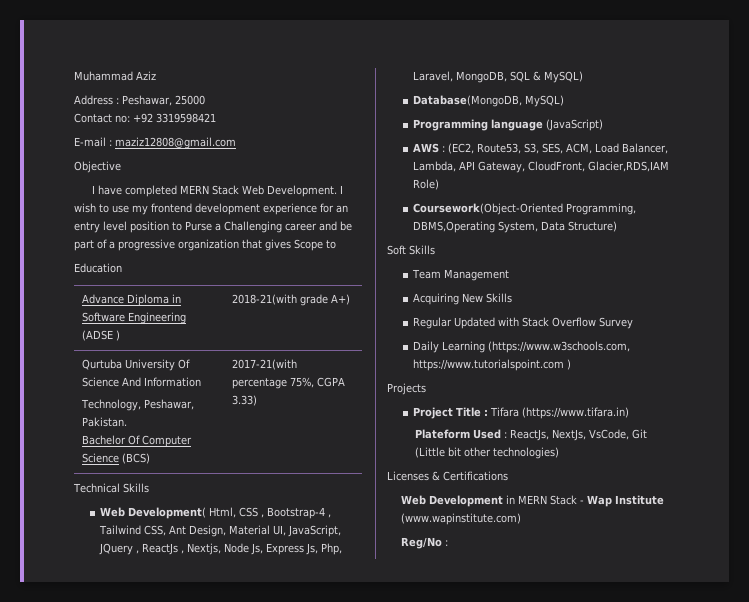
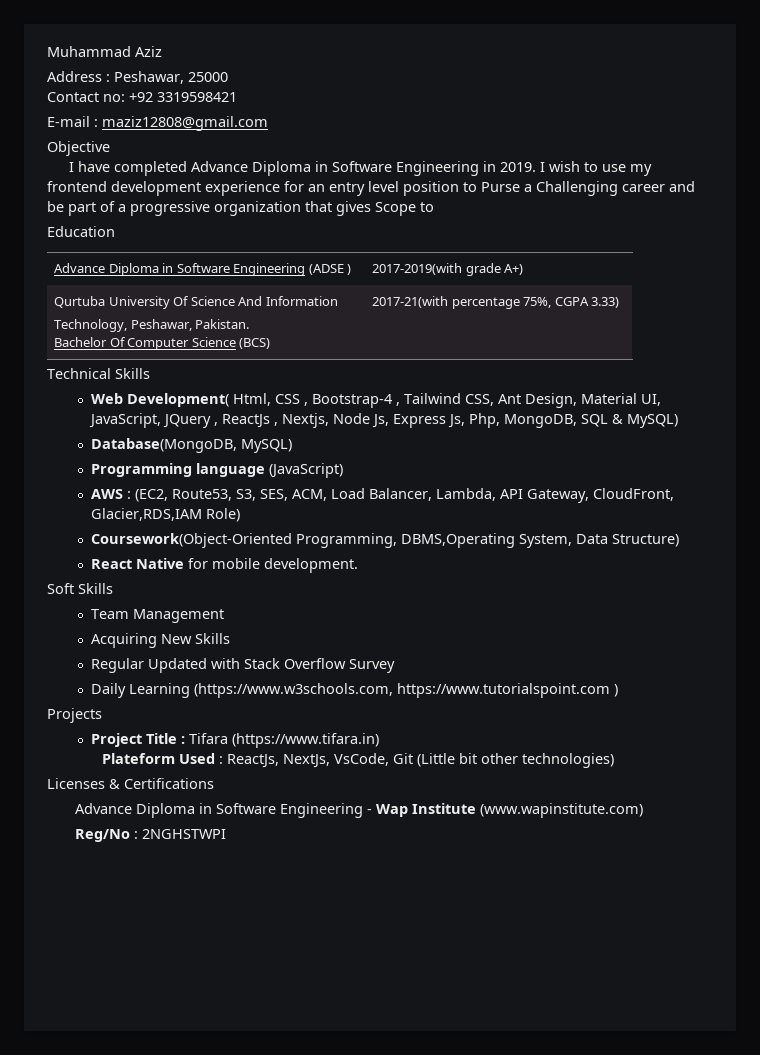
- I have completed MERN Stack Web Development.
+ I have completed Advance Diploma in Software Engineering in 2019.
- Advance Diploma in Software Engineering (ADSE ) | 2018-21(with grade A+)
+ Advance Diploma in Software Engineering (ADSE ) | 2017-2019(with grade A+)
- Web Development( Html, CSS , Bootstrap-4 , Tailwind CSS, Ant Design, Material UI, JavaScript, JQuery , ReactJs , Nextjs, Node Js, Express Js, Php, Laravel, MongoDB, SQL & MySQL)
+ Web Development( Html, CSS , Bootstrap-4 , Tailwind CSS, Ant Design, Material UI, JavaScript, JQuery , ReactJs , Nextjs, Node Js, Express Js, Php, MongoDB, SQL & MySQL)
+ React Native for mobile development.
- Web Development in MERN Stack - Wap Institute (www.wapinstitute.com)
+ Advance Diploma in Software Engineering - Wap Institute (www.wapinstitute.com)
- Reg/No :
+ Reg/No : 2NGHSTWPI

